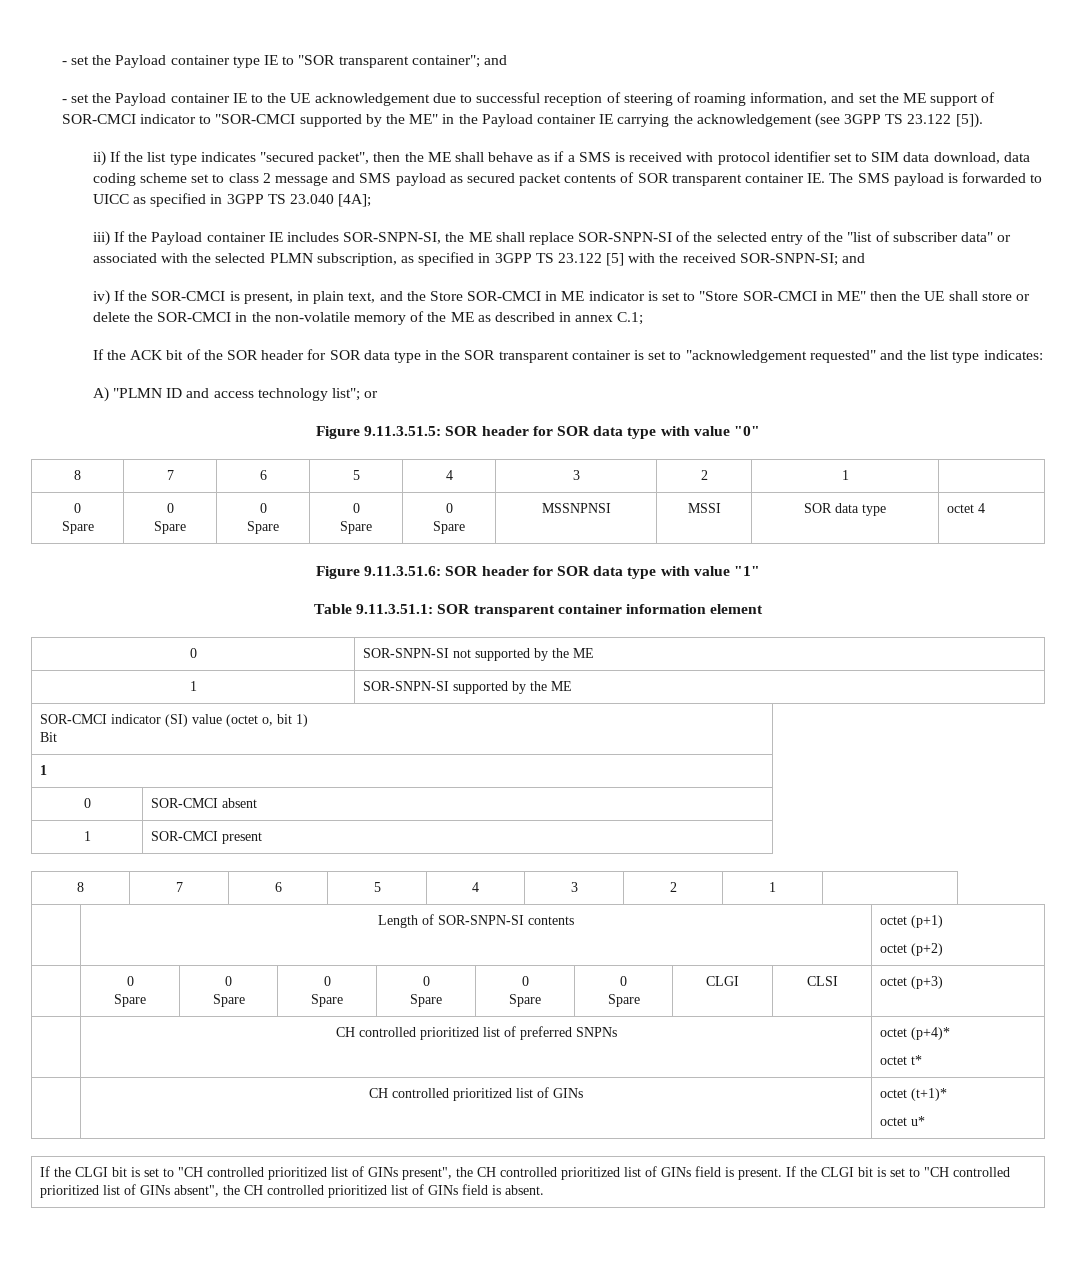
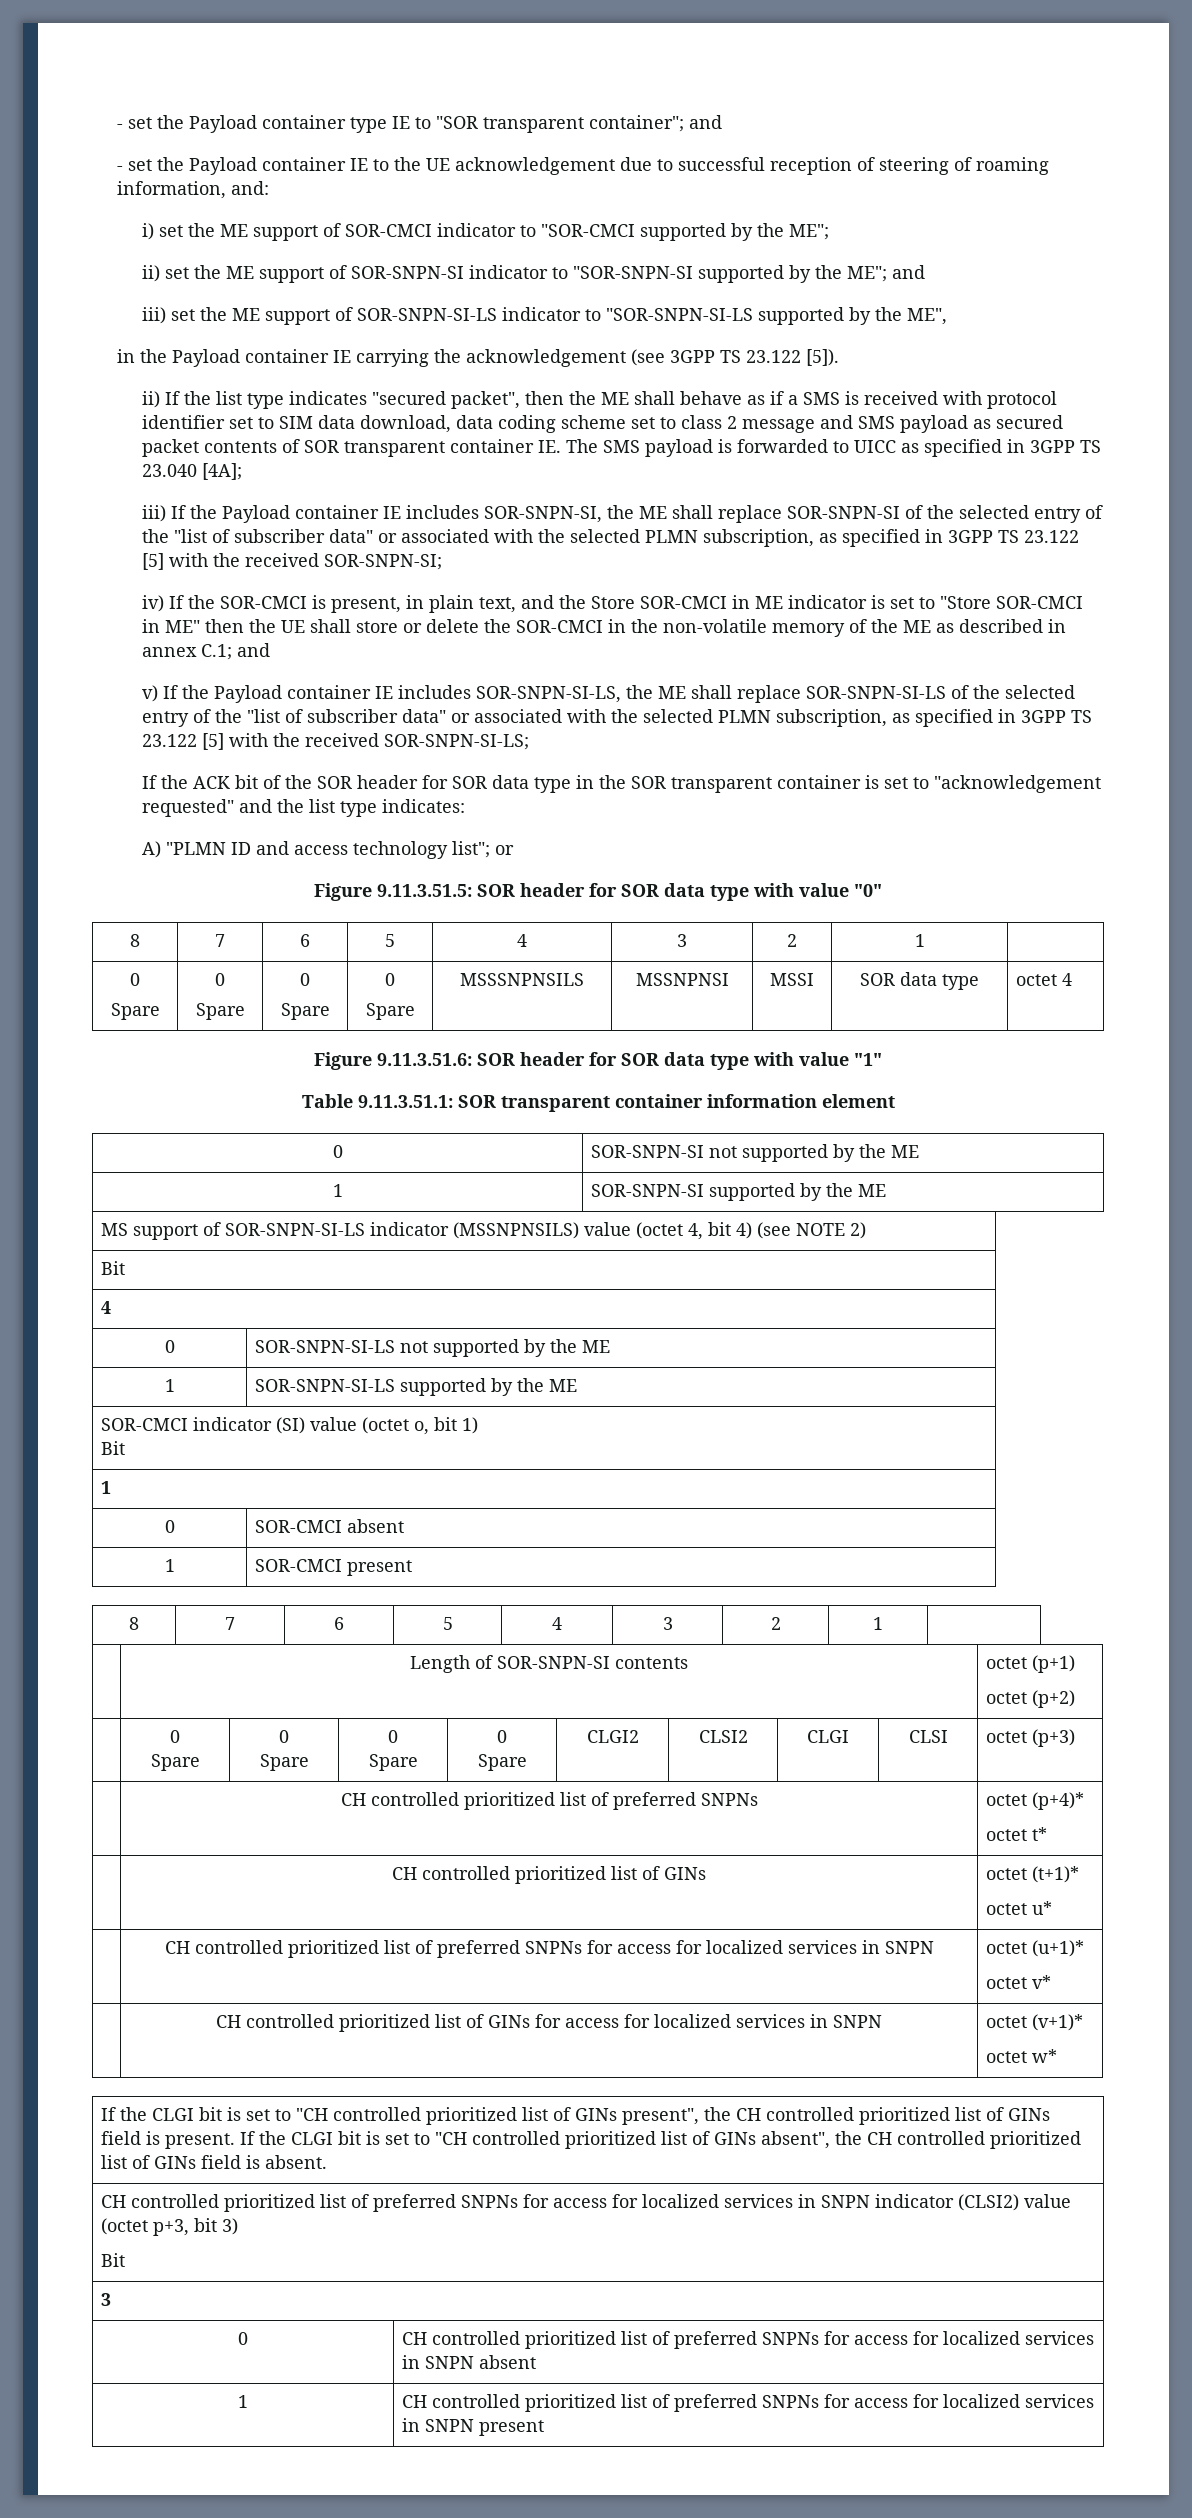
- - set the Payload container IE to the UE acknowledgement due to successful reception of steering of roaming information, and set the ME support of SOR-CMCI indicator to "SOR-CMCI supported by the ME" in the Payload container IE carrying the acknowledgement (see 3GPP TS 23.122 [5]).
+ - set the Payload container IE to the UE acknowledgement due to successful reception of steering of roaming information, and:
+ i) set the ME support of SOR-CMCI indicator to "SOR-CMCI supported by the ME";
+ ii) set the ME support of SOR-SNPN-SI indicator to "SOR-SNPN-SI supported by the ME"; and
+ iii) set the ME support of SOR-SNPN-SI-LS indicator to "SOR-SNPN-SI-LS supported by the ME",
+ in the Payload container IE carrying the acknowledgement (see 3GPP TS 23.122 [5]).
- iii) If the Payload container IE includes SOR-SNPN-SI, the ME shall replace SOR-SNPN-SI of the selected entry of the "list of subscriber data" or associated with the selected PLMN subscription, as specified in 3GPP TS 23.122 [5] with the received SOR-SNPN-SI; and
+ iii) If the Payload container IE includes SOR-SNPN-SI, the ME shall replace SOR-SNPN-SI of the selected entry of the "list of subscriber data" or associated with the selected PLMN subscription, as specified in 3GPP TS 23.122 [5] with the received SOR-SNPN-SI;
- iv) If the SOR-CMCI is present, in plain text, and the Store SOR-CMCI in ME indicator is set to "Store SOR-CMCI in ME" then the UE shall store or delete the SOR-CMCI in the non-volatile memory of the ME as described in annex C.1;
+ iv) If the SOR-CMCI is present, in plain text, and the Store SOR-CMCI in ME indicator is set to "Store SOR-CMCI in ME" then the UE shall store or delete the SOR-CMCI in the non-volatile memory of the ME as described in annex C.1; and
+ v) If the Payload container IE includes SOR-SNPN-SI-LS, the ME shall replace SOR-SNPN-SI-LS of the selected entry of the "list of subscriber data" or associated with the selected PLMN subscription, as specified in 3GPP TS 23.122 [5] with the received SOR-SNPN-SI-LS;
  Figure 9.11.3.51.5: SOR header for SOR data type with value "0"
  8 | 7 | 6 | 5 | 4 | 3 | 2 | 1 |
  0
  Spare | 0
  Spare | 0
  Spare | 0
- Spare | 0
- Spare | MSSNPNSI | MSSI | SOR data type | octet 4
+ Spare | MSSSNPNSILS | MSSNPNSI | MSSI | SOR data type | octet 4
+ MS support of SOR-SNPN-SI-LS indicator (MSSNPNSILS) value (octet 4, bit 4) (see NOTE 2)
+ Bit
+ 4
+ 0 | SOR-SNPN-SI-LS not supported by the ME
+ 1 | SOR-SNPN-SI-LS supported by the ME
  | Length of SOR-SNPN-SI contents | octet (p+1)
  octet (p+2)
  | 0
  Spare | 0
  Spare | 0
  Spare | 0
- Spare | 0
- Spare | 0
- Spare | CLGI | CLSI | octet (p+3)
+ Spare | CLGI2 | CLSI2 | CLGI | CLSI | octet (p+3)
+ | CH controlled prioritized list of preferred SNPNs for access for localized services in SNPN | octet (u+1)*
+ octet v*
+ | CH controlled prioritized list of GINs for access for localized services in SNPN | octet (v+1)*
+ octet w*
+ CH controlled prioritized list of preferred SNPNs for access for localized services in SNPN indicator (CLSI2) value (octet p+3, bit 3)
+ Bit
+ 3
+ 0 | CH controlled prioritized list of preferred SNPNs for access for localized services in SNPN absent
+ 1 | CH controlled prioritized list of preferred SNPNs for access for localized services in SNPN present

